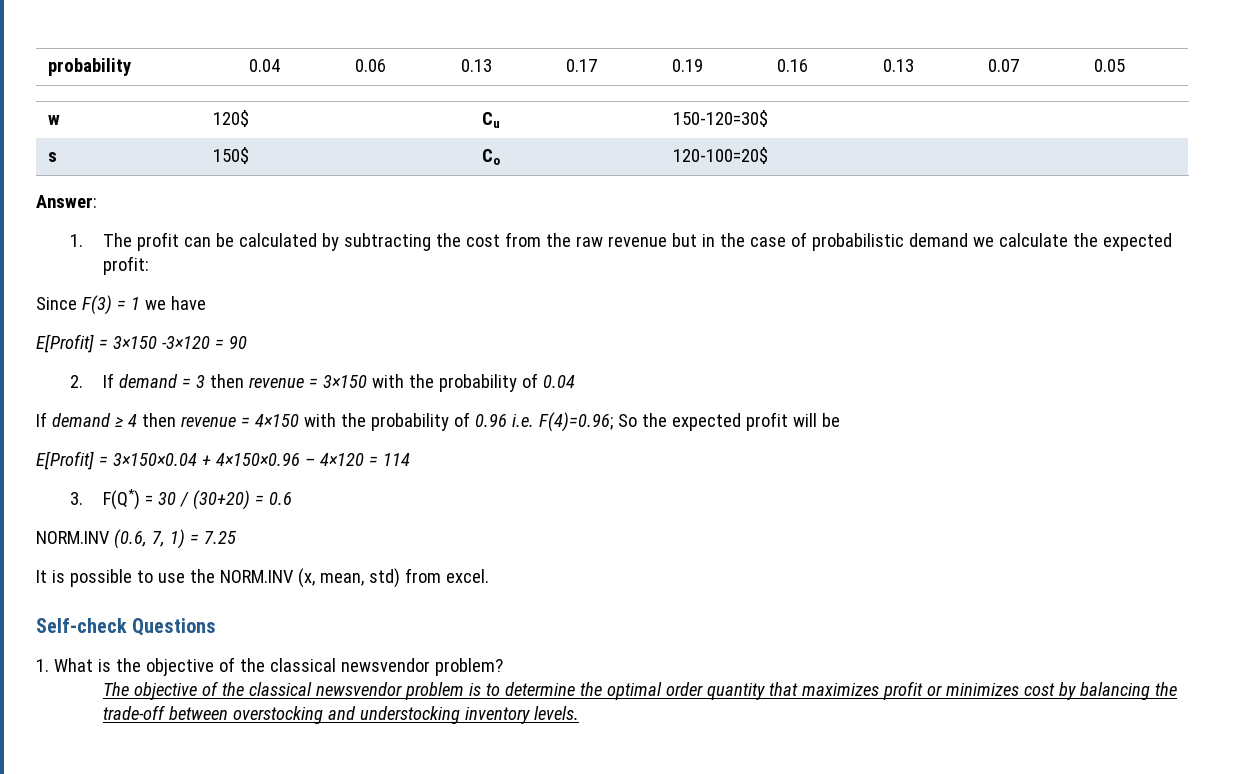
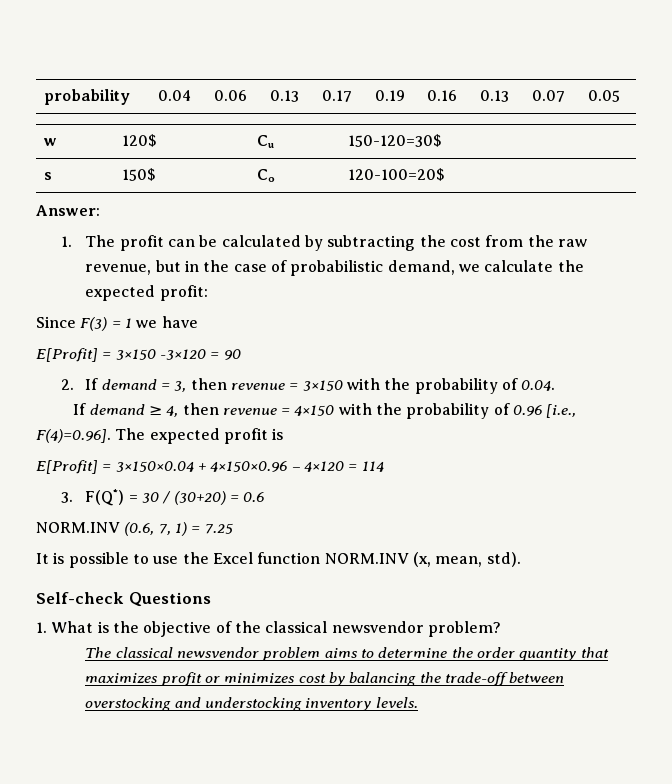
- 1. The profit can be calculated by subtracting the cost from the raw revenue but in the case of probabilistic demand we calculate the expected profit:
+ 1. The profit can be calculated by subtracting the cost from the raw revenue, but in the case of probabilistic demand, we calculate the expected profit:
- 2. If demand = 3 then revenue = 3×150 with the probability of 0.04
+ 2. If demand = 3, then revenue = 3×150 with the probability of 0.04.
- If demand ≥ 4 then revenue = 4×150 with the probability of 0.96 i.e. F(4)=0.96; So the expected profit will be
+ If demand ≥ 4, then revenue = 4×150 with the probability of 0.96 [i.e., F(4)=0.96]. The expected profit is
- It is possible to use the NORM.INV (x, mean, std) from excel.
+ It is possible to use the Excel function NORM.INV (x, mean, std).
- The objective of the classical newsvendor problem is to determine the optimal order quantity that maximizes profit or minimizes cost by balancing the trade-off between overstocking and understocking inventory levels.
+ The classical newsvendor problem aims to determine the order quantity that maximizes profit or minimizes cost by balancing the trade-off between overstocking and understocking inventory levels.

